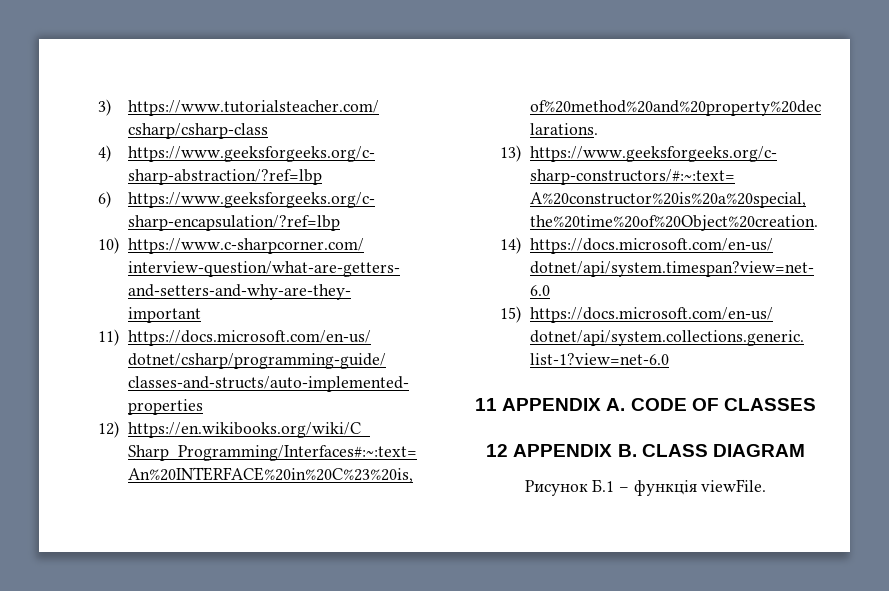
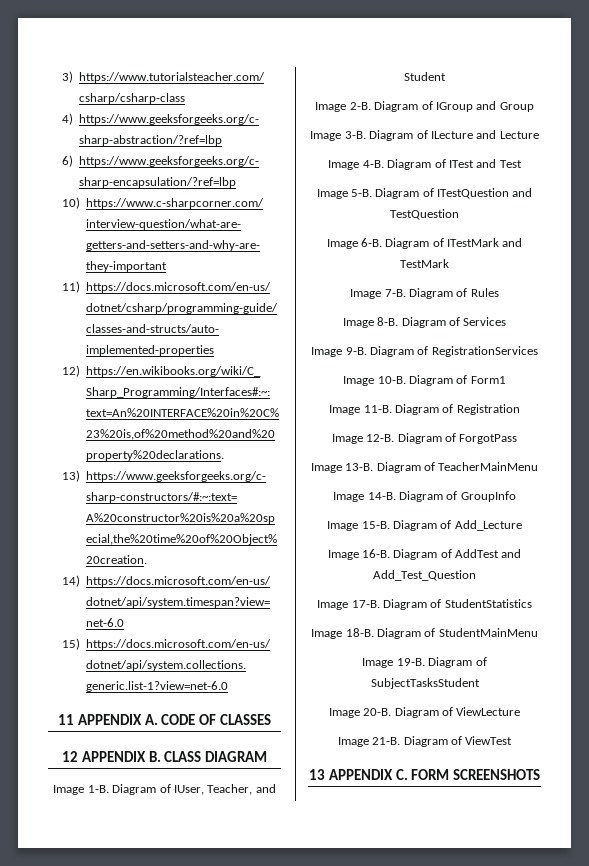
- Рисунок Б.1 – функція viewFile.
+ Image 1-B. Diagram of IUser, Teacher, and Student
+ Image 2-B. Diagram of IGroup and Group
+ Image 3-B. Diagram of ILecture and Lecture
+ Image 4-B. Diagram of ITest and Test
+ Image 5-B. Diagram of ITestQuestion and TestQuestion
+ Image 6-B. Diagram of ITestMark and TestMark
+ Image 7-B. Diagram of Rules
+ Image 8-B. Diagram of Services
+ Image 9-B. Diagram of RegistrationServices
+ Image 10-B. Diagram of Form1
+ Image 11-B. Diagram of Registration
+ Image 12-B. Diagram of ForgotPass
+ Image 13-B. Diagram of TeacherMainMenu
+ Image 14-B. Diagram of GroupInfo
+ Image 15-B. Diagram of Add_Lecture
+ Image 16-B. Diagram of AddTest and Add_Test_Question
+ Image 17-B. Diagram of StudentStatistics
+ Image 18-B. Diagram of StudentMainMenu
+ Image 19-B. Diagram of SubjectTasksStudent
+ Image 20-B. Diagram of ViewLecture
+ Image 21-B. Diagram of ViewTest
+ 13 APPENDIX C. FORM SCREENSHOTS

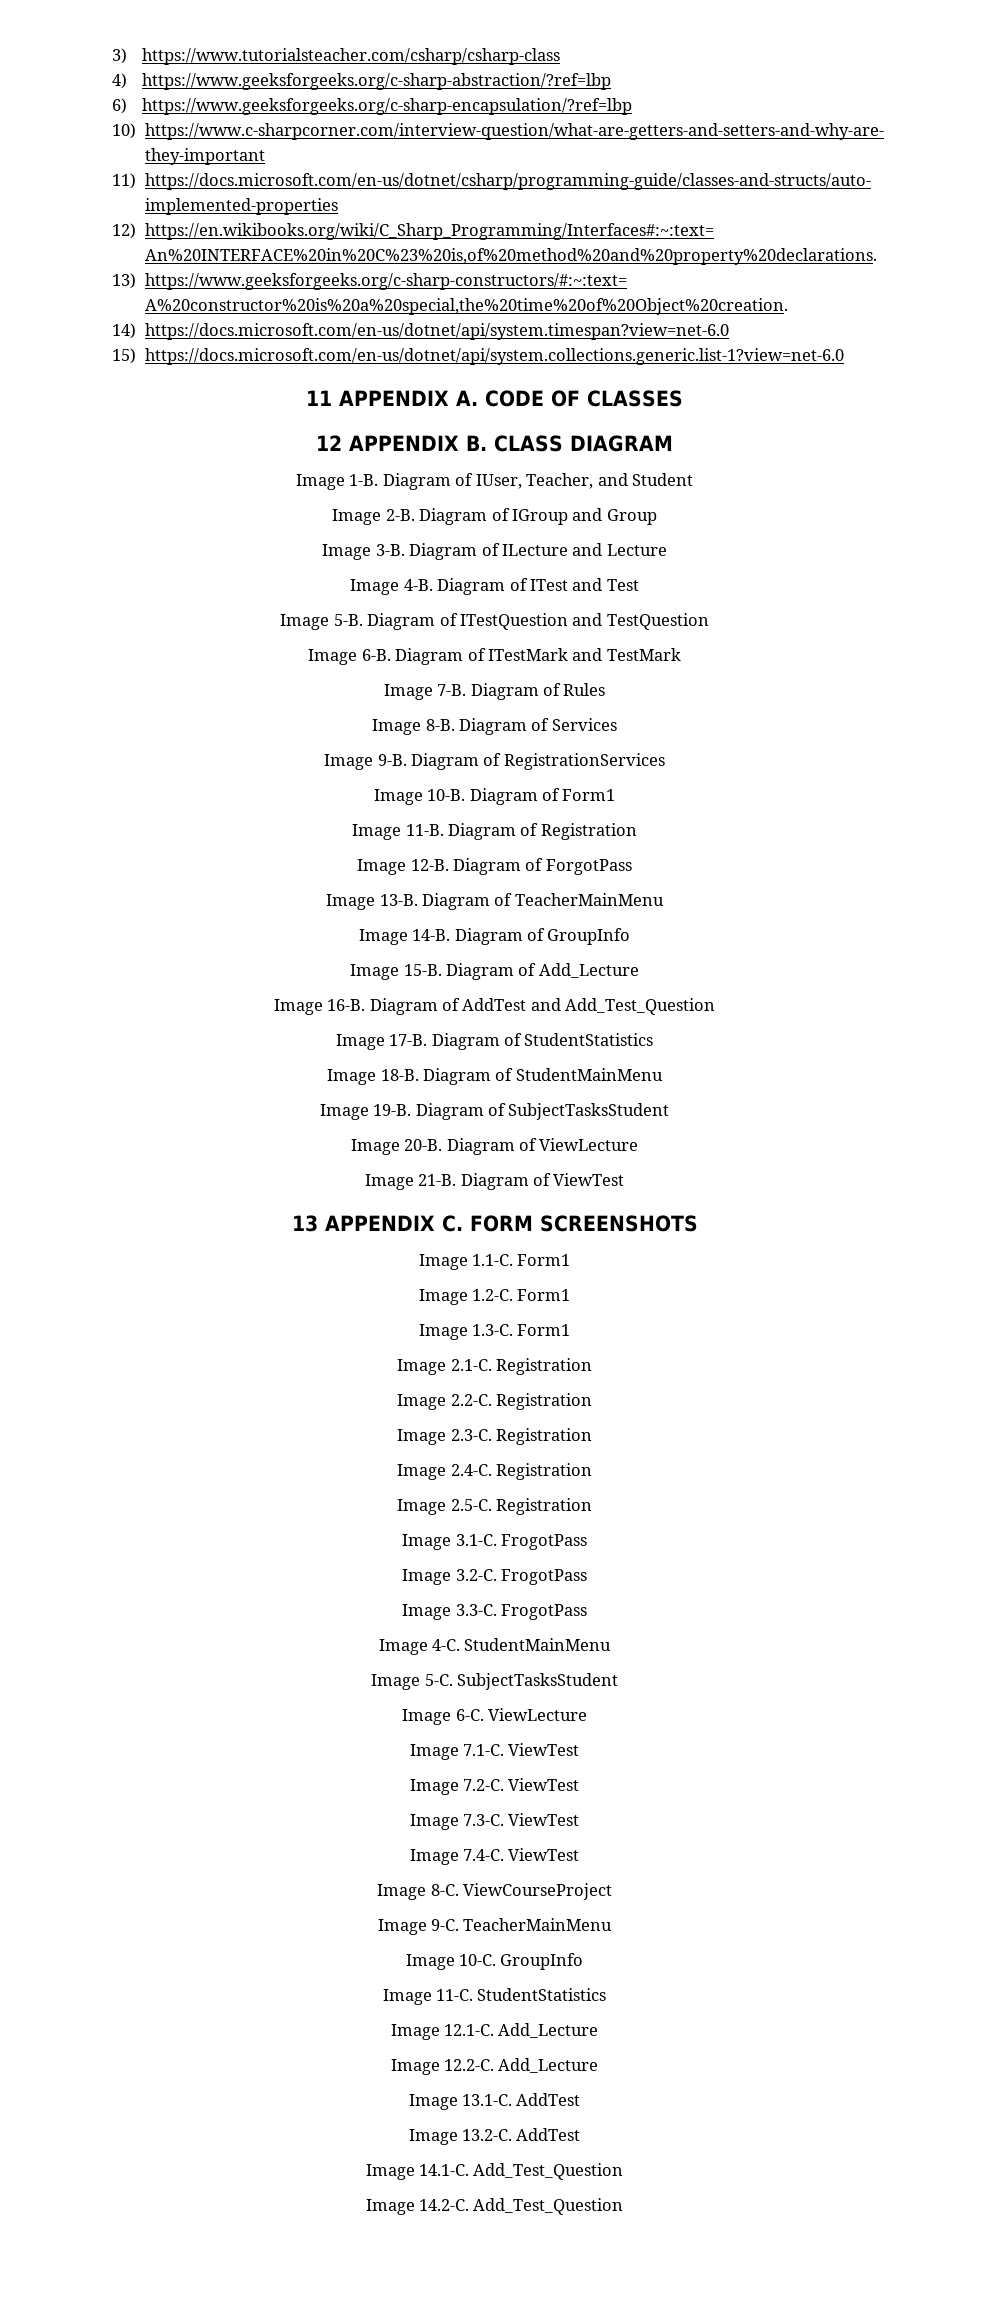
+ Image 1.1-С. Form1
+ Image 1.2-С. Form1
+ Image 1.3-С. Form1
+ Image 2.1-С. Registration
+ Image 2.2-С. Registration
+ Image 2.3-С. Registration
+ Image 2.4-С. Registration
+ Image 2.5-С. Registration
+ Image 3.1-С. FrogotPass
+ Image 3.2-С. FrogotPass
+ Image 3.3-С. FrogotPass
+ Image 4-С. StudentMainMenu
+ Image 5-С. SubjectTasksStudent
+ Image 6-С. ViewLecture
+ Image 7.1-С. ViewTest
+ Image 7.2-С. ViewTest
+ Image 7.3-С. ViewTest
+ Image 7.4-С. ViewTest
+ Image 8-С. ViewCourseProject
+ Image 9-С. TeacherMainMenu
+ Image 10-С. GroupInfo
+ Image 11-С. StudentStatistics
+ Image 12.1-С. Add_Lecture
+ Image 12.2-С. Add_Lecture
+ Image 13.1-С. AddTest
+ Image 13.2-С. AddTest
+ Image 14.1-С. Add_Test_Question
+ Image 14.2-С. Add_Test_Question

